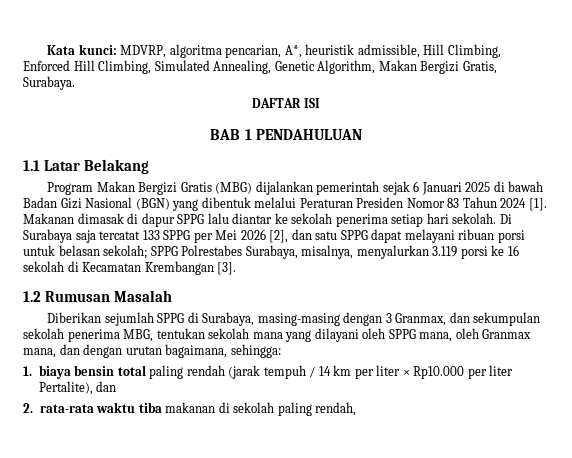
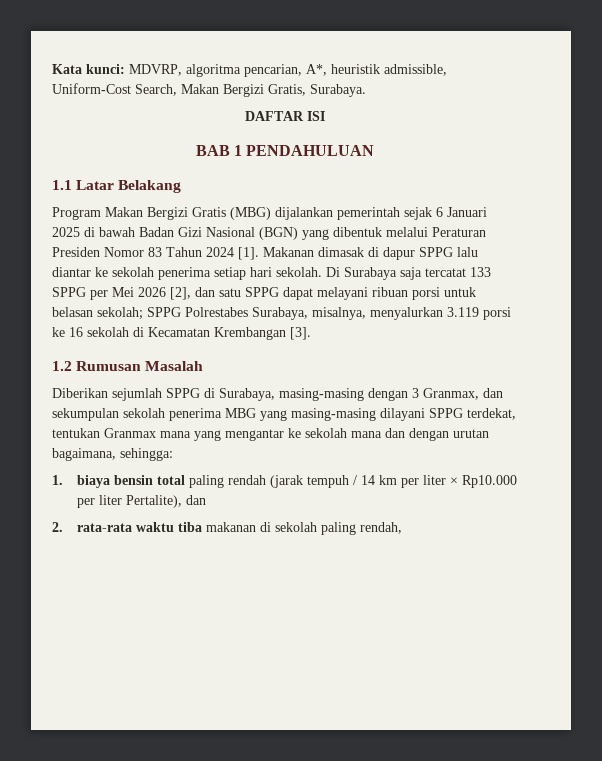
- Kata kunci: MDVRP, algoritma pencarian, A*, heuristik admissible, Hill Climbing, Enforced Hill Climbing, Simulated Annealing, Genetic Algorithm, Makan Bergizi Gratis, Surabaya.
+ Kata kunci: MDVRP, algoritma pencarian, A*, heuristik admissible, Uniform-Cost Search, Makan Bergizi Gratis, Surabaya.
- Diberikan sejumlah SPPG di Surabaya, masing-masing dengan 3 Granmax, dan sekumpulan sekolah penerima MBG, tentukan sekolah mana yang dilayani oleh SPPG mana, oleh Granmax mana, dan dengan urutan bagaimana, sehingga:
+ Diberikan sejumlah SPPG di Surabaya, masing-masing dengan 3 Granmax, dan sekumpulan sekolah penerima MBG yang masing-masing dilayani SPPG terdekat, tentukan Granmax mana yang mengantar ke sekolah mana dan dengan urutan bagaimana, sehingga:

